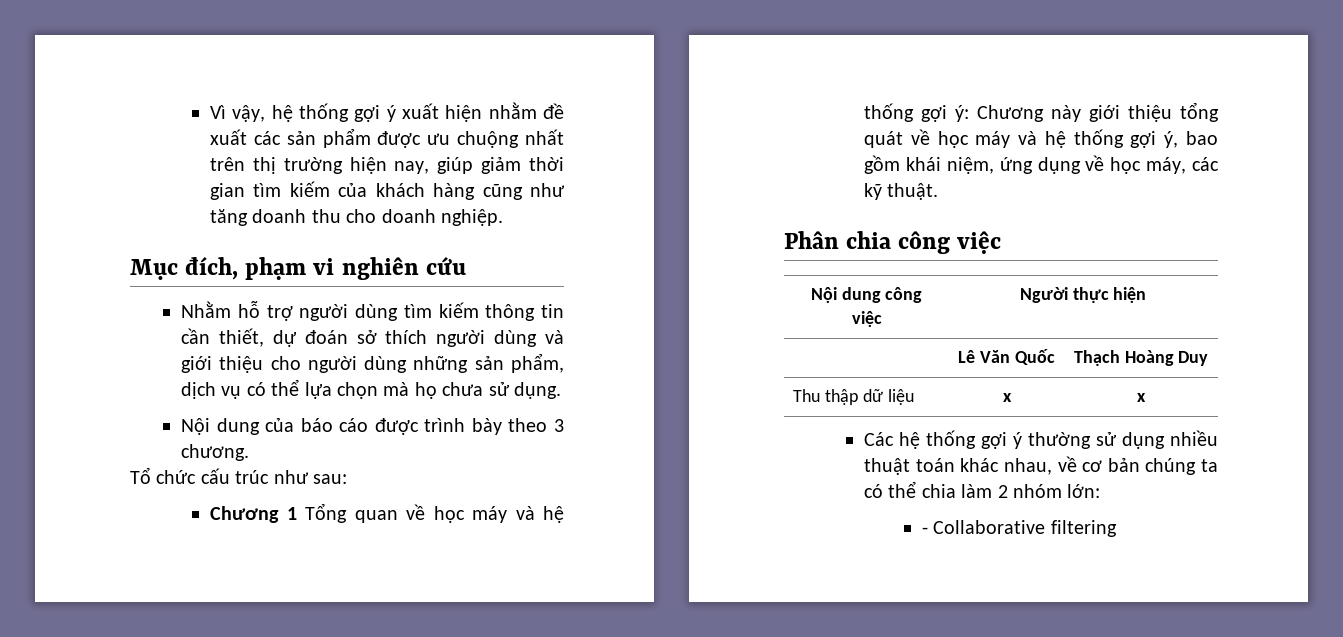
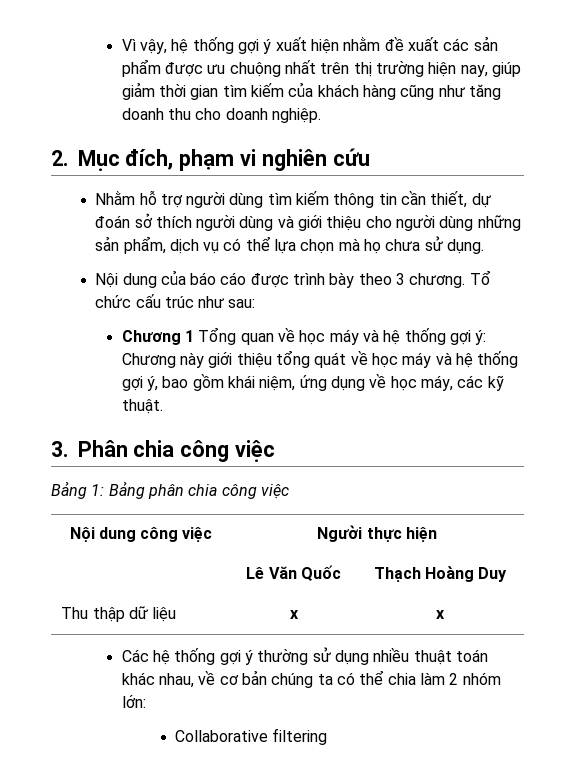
- Mục đích, phạm vi nghiên cứu
+ 2. Mục đích, phạm vi nghiên cứu
- Nội dung của báo cáo được trình bày theo 3 chương.
- Tổ chức cấu trúc như sau:
+ Nội dung của báo cáo được trình bày theo 3 chương. Tổ chức cấu trúc như sau:
- Phân chia công việc
+ 3. Phân chia công việc
+ Bảng 1: Bảng phân chia công việc
- - Collaborative filtering
+ Collaborative filtering

